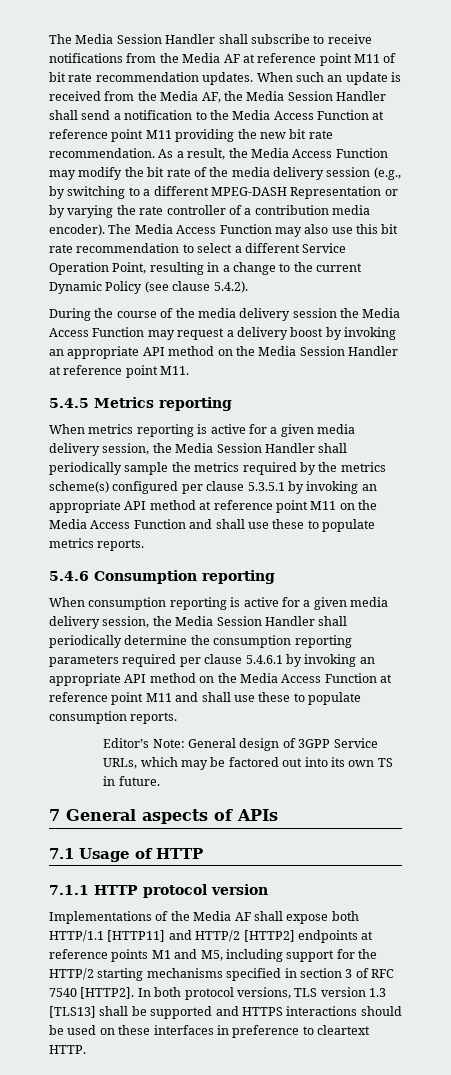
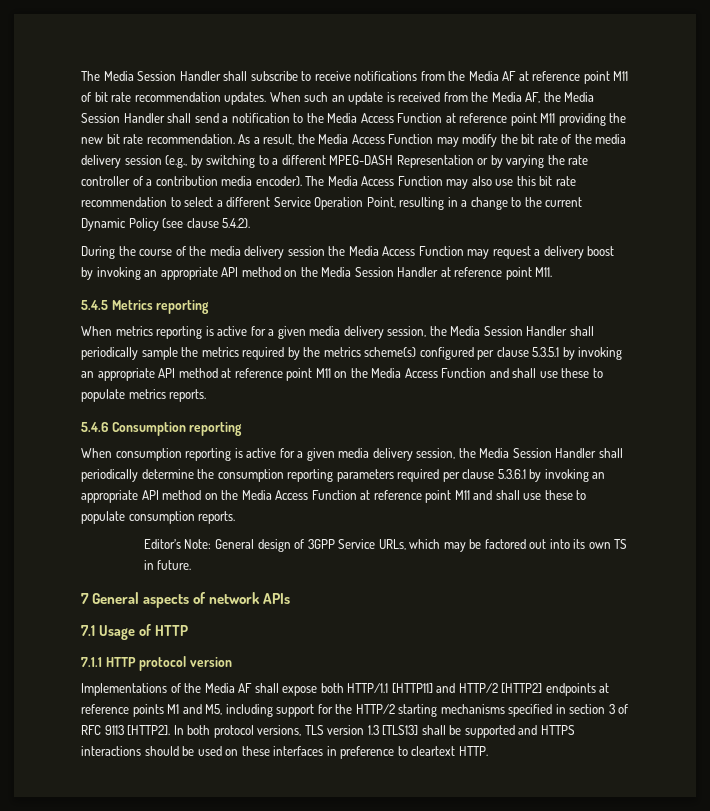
- When consumption reporting is active for a given media delivery session, the Media Session Handler shall periodically determine the consumption reporting parameters required per clause 5.4.6.1 by invoking an appropriate API method on the Media Access Function at reference point M11 and shall use these to populate consumption reports.
+ When consumption reporting is active for a given media delivery session, the Media Session Handler shall periodically determine the consumption reporting parameters required per clause 5.3.6.1 by invoking an appropriate API method on the Media Access Function at reference point M11 and shall use these to populate consumption reports.
- 7 General aspects of APIs
+ 7 General aspects of network APIs
- Implementations of the Media AF shall expose both HTTP/1.1 [HTTP11] and HTTP/2 [HTTP2] endpoints at reference points M1 and M5, including support for the HTTP/2 starting mechanisms specified in section 3 of RFC 7540 [HTTP2].
+ Implementations of the Media AF shall expose both HTTP/1.1 [HTTP11] and HTTP/2 [HTTP2] endpoints at reference points M1 and M5, including support for the HTTP/2 starting mechanisms specified in section 3 of RFC 9113 [HTTP2].

